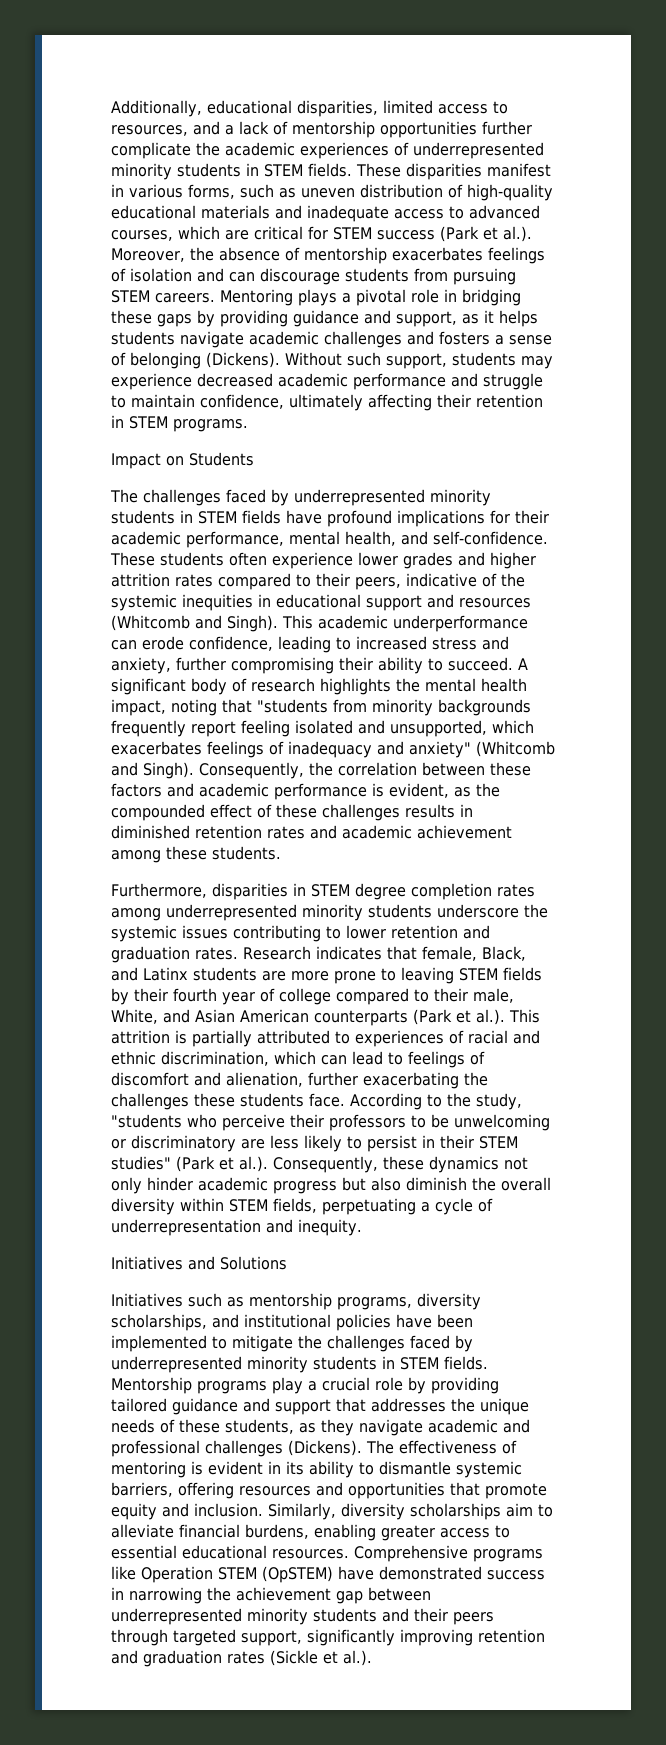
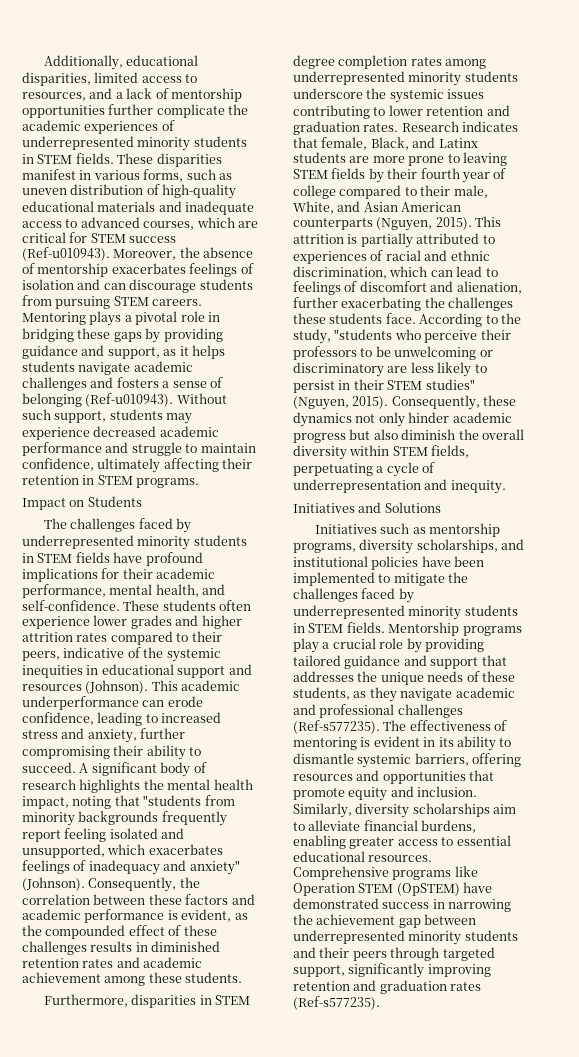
- These disparities manifest in various forms, such as uneven distribution of high-quality educational materials and inadequate access to advanced courses, which are critical for STEM success (Park et al.). Moreover, the absence of mentorship exacerbates feelings of isolation and can discourage students from pursuing STEM careers.
+ These disparities manifest in various forms, such as uneven distribution of high-quality educational materials and inadequate access to advanced courses, which are critical for STEM success (Ref-u010943). Moreover, the absence of mentorship exacerbates feelings of isolation and can discourage students from pursuing STEM careers.
- Mentoring plays a pivotal role in bridging these gaps by providing guidance and support, as it helps students navigate academic challenges and fosters a sense of belonging (Dickens).
+ Mentoring plays a pivotal role in bridging these gaps by providing guidance and support, as it helps students navigate academic challenges and fosters a sense of belonging (Ref-u010943).
- These students often experience lower grades and higher attrition rates compared to their peers, indicative of the systemic inequities in educational support and resources (Whitcomb and Singh).
+ These students often experience lower grades and higher attrition rates compared to their peers, indicative of the systemic inequities in educational support and resources (Johnson).
- A significant body of research highlights the mental health impact, noting that "students from minority backgrounds frequently report feeling isolated and unsupported, which exacerbates feelings of inadequacy and anxiety" (Whitcomb and Singh).
+ A significant body of research highlights the mental health impact, noting that "students from minority backgrounds frequently report feeling isolated and unsupported, which exacerbates feelings of inadequacy and anxiety" (Johnson).
- Research indicates that female, Black, and Latinx students are more prone to leaving STEM fields by their fourth year of college compared to their male, White, and Asian American counterparts (Park et al.). This attrition is partially attributed to experiences of racial and ethnic discrimination, which can lead to feelings of discomfort and alienation, further exacerbating the challenges these students face.
+ Research indicates that female, Black, and Latinx students are more prone to leaving STEM fields by their fourth year of college compared to their male, White, and Asian American counterparts (Nguyen, 2015). This attrition is partially attributed to experiences of racial and ethnic discrimination, which can lead to feelings of discomfort and alienation, further exacerbating the challenges these students face.
- According to the study, "students who perceive their professors to be unwelcoming or discriminatory are less likely to persist in their STEM studies" (Park et al.). Consequently, these dynamics not only hinder academic progress but also diminish the overall diversity within STEM fields, perpetuating a cycle of underrepresentation and inequity.
+ According to the study, "students who perceive their professors to be unwelcoming or discriminatory are less likely to persist in their STEM studies" (Nguyen, 2015). Consequently, these dynamics not only hinder academic progress but also diminish the overall diversity within STEM fields, perpetuating a cycle of underrepresentation and inequity.
- Mentorship programs play a crucial role by providing tailored guidance and support that addresses the unique needs of these students, as they navigate academic and professional challenges (Dickens).
+ Mentorship programs play a crucial role by providing tailored guidance and support that addresses the unique needs of these students, as they navigate academic and professional challenges (Ref-s577235).
- Comprehensive programs like Operation STEM (OpSTEM) have demonstrated success in narrowing the achievement gap between underrepresented minority students and their peers through targeted support, significantly improving retention and graduation rates (Sickle et al.).
+ Comprehensive programs like Operation STEM (OpSTEM) have demonstrated success in narrowing the achievement gap between underrepresented minority students and their peers through targeted support, significantly improving retention and graduation rates (Ref-s577235).

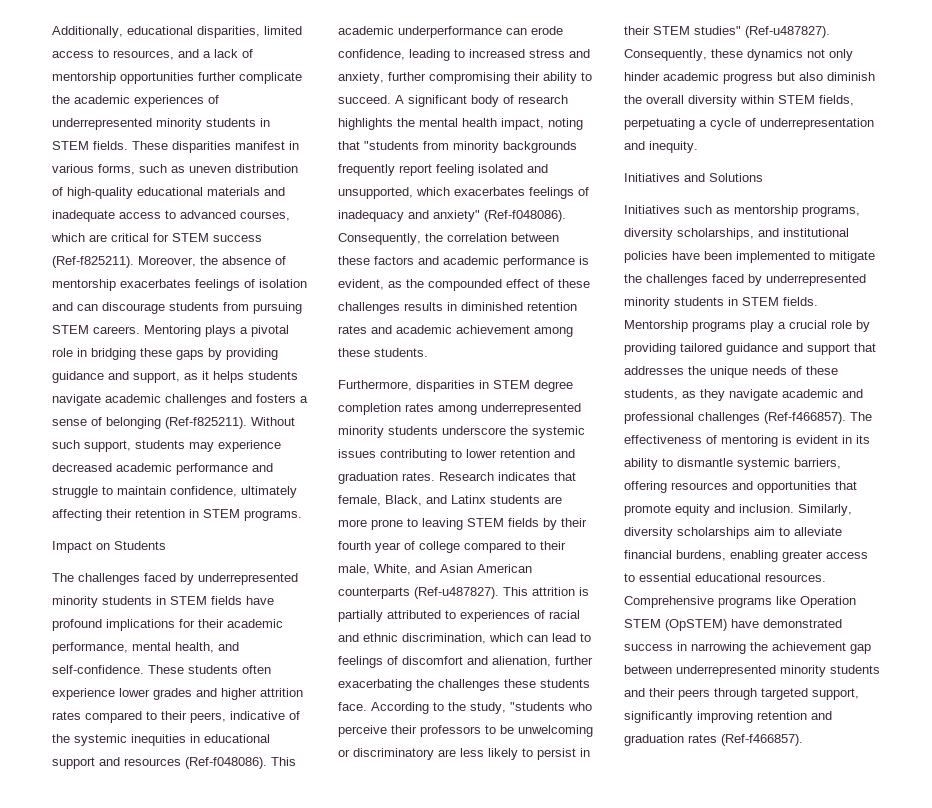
- These disparities manifest in various forms, such as uneven distribution of high-quality educational materials and inadequate access to advanced courses, which are critical for STEM success (Ref-u010943).
+ These disparities manifest in various forms, such as uneven distribution of high-quality educational materials and inadequate access to advanced courses, which are critical for STEM success (Ref-f825211).
- Mentoring plays a pivotal role in bridging these gaps by providing guidance and support, as it helps students navigate academic challenges and fosters a sense of belonging (Ref-u010943).
+ Mentoring plays a pivotal role in bridging these gaps by providing guidance and support, as it helps students navigate academic challenges and fosters a sense of belonging (Ref-f825211).
- These students often experience lower grades and higher attrition rates compared to their peers, indicative of the systemic inequities in educational support and resources (Johnson).
+ These students often experience lower grades and higher attrition rates compared to their peers, indicative of the systemic inequities in educational support and resources (Ref-f048086).
- A significant body of research highlights the mental health impact, noting that "students from minority backgrounds frequently report feeling isolated and unsupported, which exacerbates feelings of inadequacy and anxiety" (Johnson).
+ A significant body of research highlights the mental health impact, noting that "students from minority backgrounds frequently report feeling isolated and unsupported, which exacerbates feelings of inadequacy and anxiety" (Ref-f048086).
- Research indicates that female, Black, and Latinx students are more prone to leaving STEM fields by their fourth year of college compared to their male, White, and Asian American counterparts (Nguyen, 2015).
+ Research indicates that female, Black, and Latinx students are more prone to leaving STEM fields by their fourth year of college compared to their male, White, and Asian American counterparts (Ref-u487827).
- According to the study, "students who perceive their professors to be unwelcoming or discriminatory are less likely to persist in their STEM studies" (Nguyen, 2015).
+ According to the study, "students who perceive their professors to be unwelcoming or discriminatory are less likely to persist in their STEM studies" (Ref-u487827).
- Mentorship programs play a crucial role by providing tailored guidance and support that addresses the unique needs of these students, as they navigate academic and professional challenges (Ref-s577235).
+ Mentorship programs play a crucial role by providing tailored guidance and support that addresses the unique needs of these students, as they navigate academic and professional challenges (Ref-f466857).
- Comprehensive programs like Operation STEM (OpSTEM) have demonstrated success in narrowing the achievement gap between underrepresented minority students and their peers through targeted support, significantly improving retention and graduation rates (Ref-s577235).
+ Comprehensive programs like Operation STEM (OpSTEM) have demonstrated success in narrowing the achievement gap between underrepresented minority students and their peers through targeted support, significantly improving retention and graduation rates (Ref-f466857).

